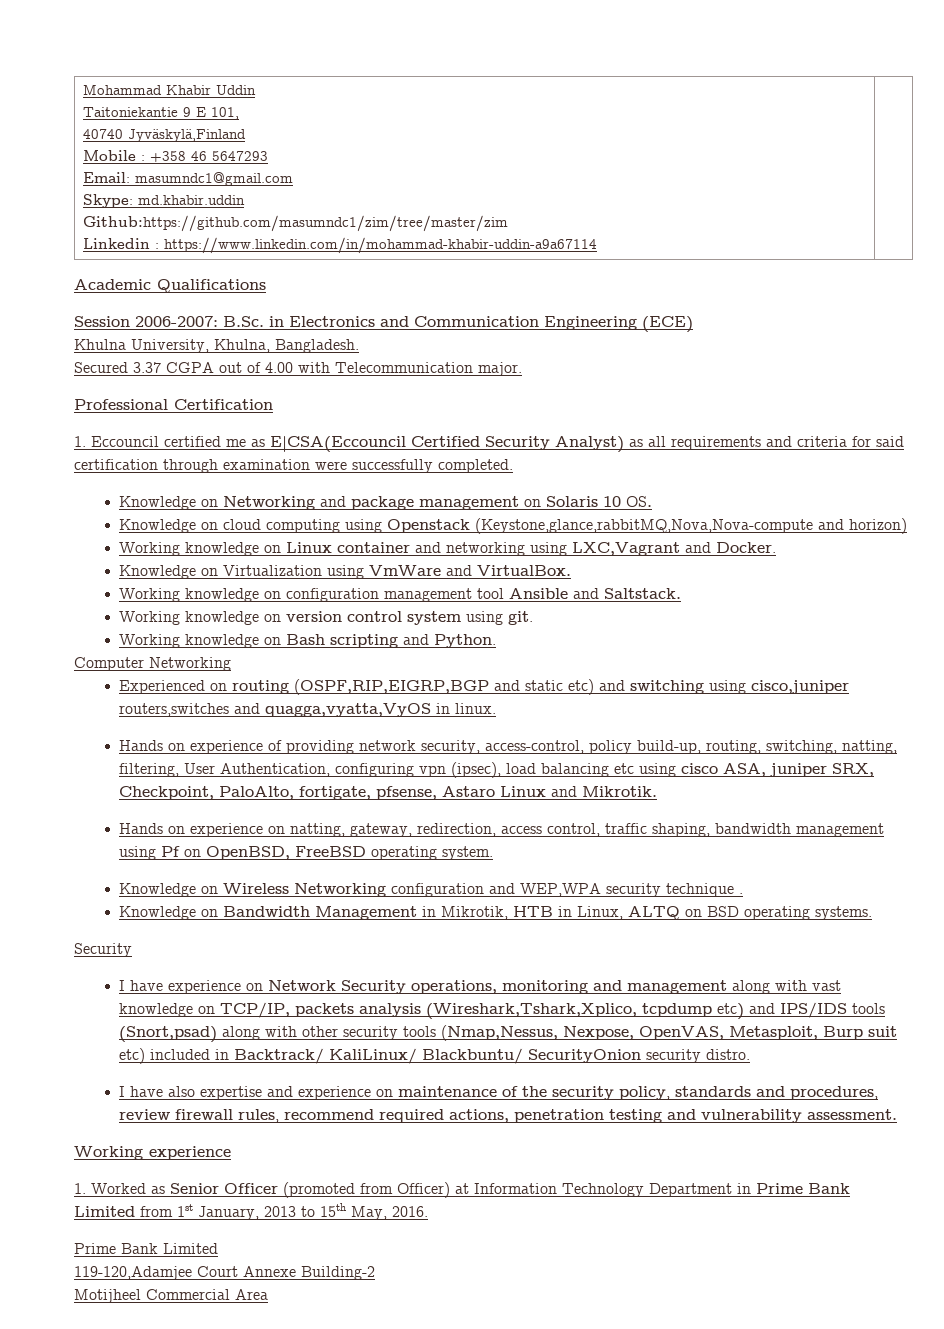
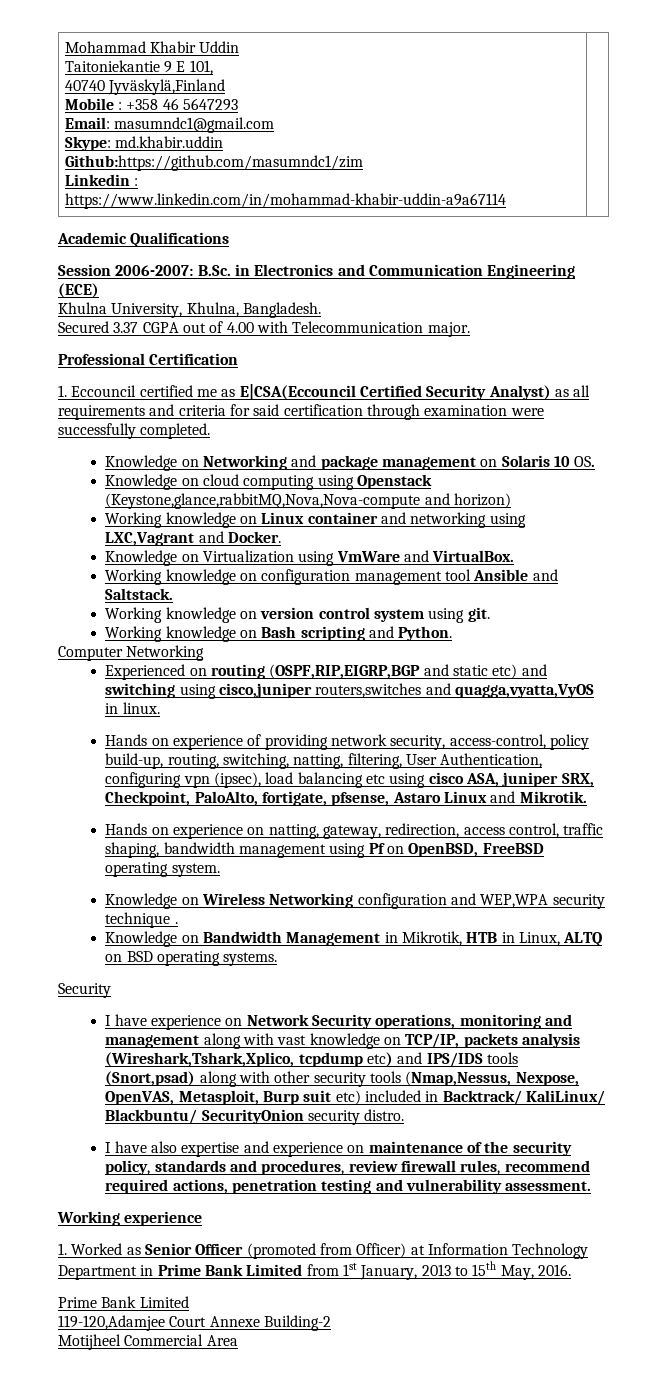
  Mohammad Khabir Uddin
  Taitoniekantie 9 E 101,
  40740 Jyväskylä,Finland
  Mobile : +358 46 5647293
  Email: masumndc1@gmail.com
  Skype: md.khabir.uddin
- Github:https://github.com/masumndc1/zim/tree/master/zim
+ Github:https://github.com/masumndc1/zim

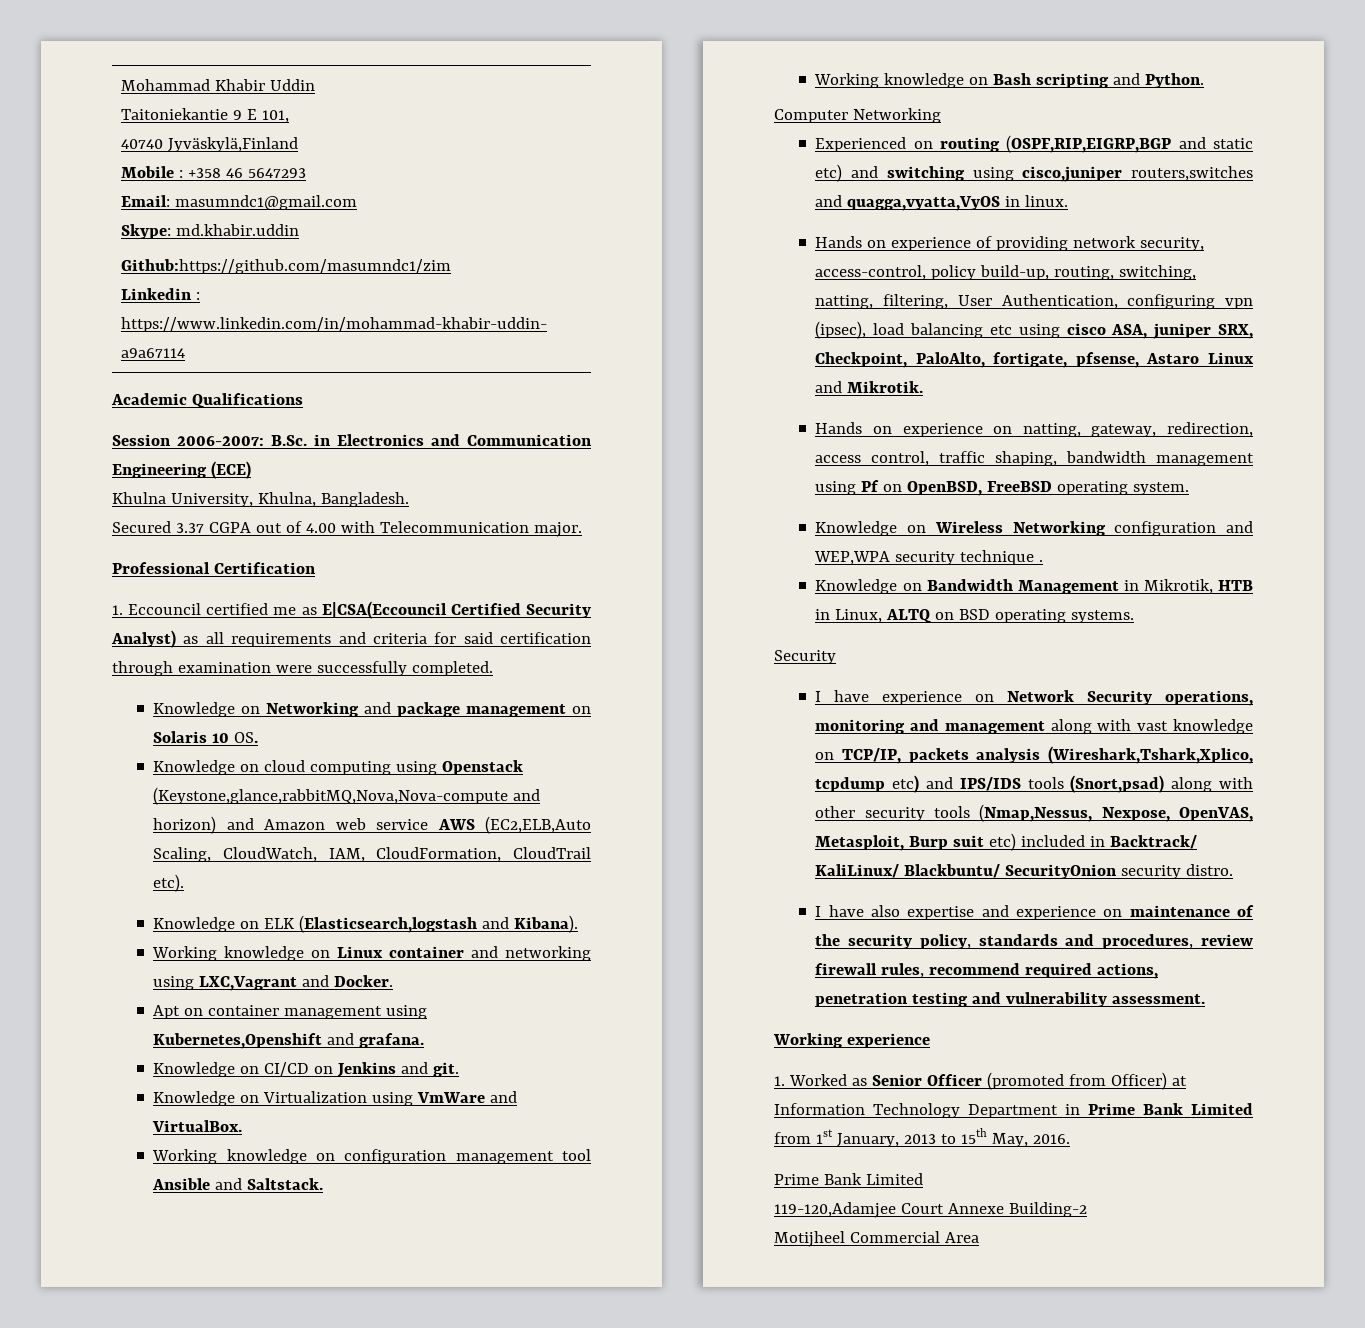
- Knowledge on cloud computing using Openstack (Keystone,glance,rabbitMQ,Nova,Nova-compute and horizon)
+ Knowledge on cloud computing using Openstack (Keystone,glance,rabbitMQ,Nova,Nova-compute and horizon) and Amazon web service AWS (EC2,ELB,Auto Scaling, CloudWatch, IAM, CloudFormation, CloudTrail etc).
+ Knowledge on ELK (Elasticsearch,logstash and Kibana).
+ Apt on container management using Kubernetes,Openshift and grafana.
+ Knowledge on CI/CD on Jenkins and git.
- Working knowledge on version control system using git.

